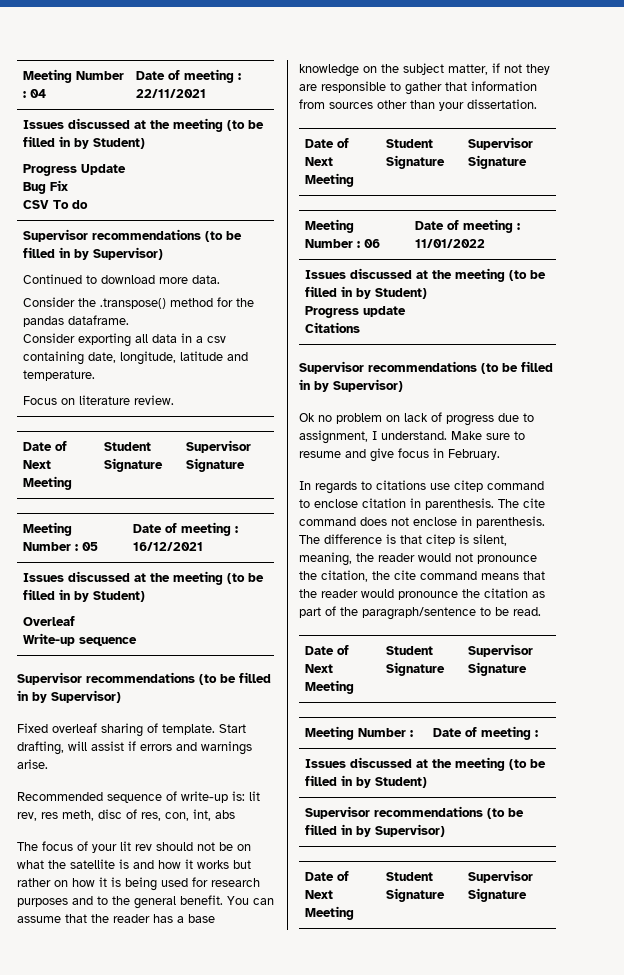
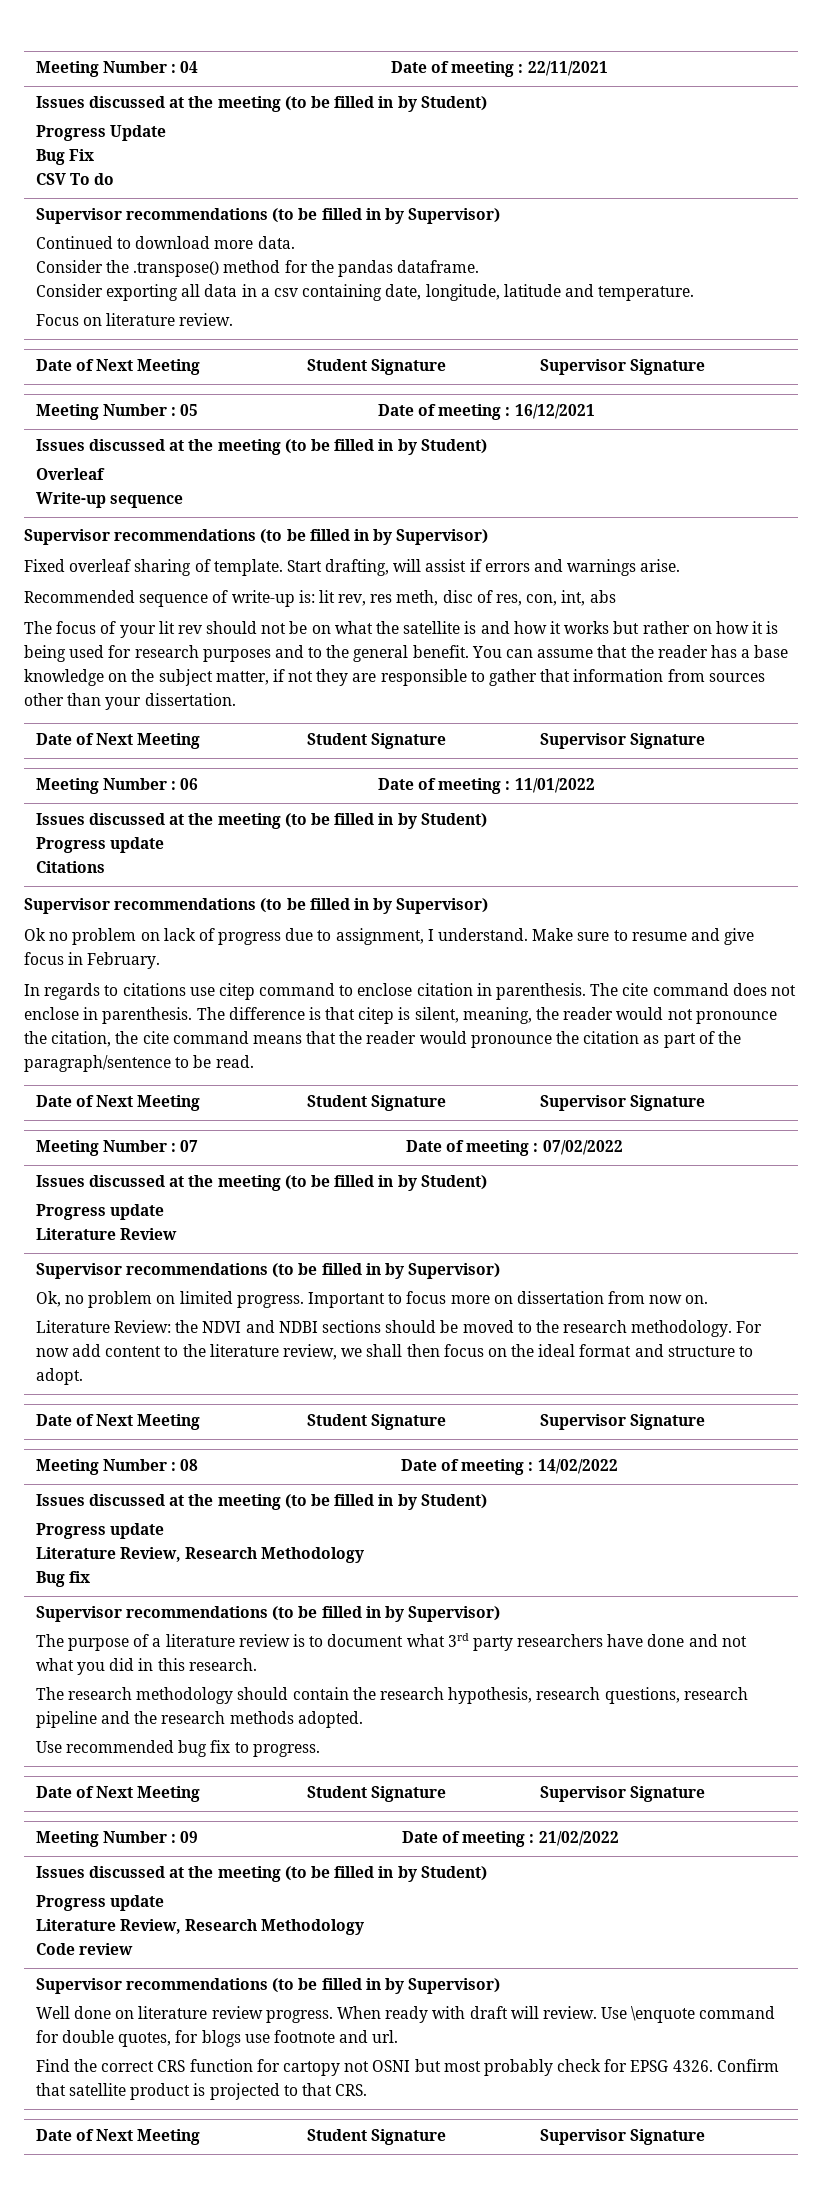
- Meeting Number : | Date of meeting :
+ Meeting Number : 07 | Date of meeting : 07/02/2022
  Issues discussed at the meeting (to be filled in by Student)
+ Progress update
+ Literature Review
  Supervisor recommendations (to be filled in by Supervisor)
+ Ok, no problem on limited progress. Important to focus more on dissertation from now on.
+ Literature Review: the NDVI and NDBI sections should be moved to the research methodology. For now add content to the literature review, we shall then focus on the ideal format and structure to adopt.
+ Date of Next Meeting | Student Signature | Supervisor Signature
+ Meeting Number : 08 | Date of meeting : 14/02/2022
+ Issues discussed at the meeting (to be filled in by Student)
+ Progress update
+ Literature Review, Research Methodology
+ Bug fix
+ Supervisor recommendations (to be filled in by Supervisor)
+ The purpose of a literature review is to document what 3rd party researchers have done and not what you did in this research.
+ The research methodology should contain the research hypothesis, research questions, research pipeline and the research methods adopted.
+ Use recommended bug fix to progress.
+ Date of Next Meeting | Student Signature | Supervisor Signature
+ Meeting Number : 09 | Date of meeting : 21/02/2022
+ Issues discussed at the meeting (to be filled in by Student)
+ Progress update
+ Literature Review, Research Methodology
+ Code review
+ Supervisor recommendations (to be filled in by Supervisor)
+ Well done on literature review progress. When ready with draft will review. Use \enquote command for double quotes, for blogs use footnote and url.
+ Find the correct CRS function for cartopy not OSNI but most probably check for EPSG 4326. Confirm that satellite product is projected to that CRS.

